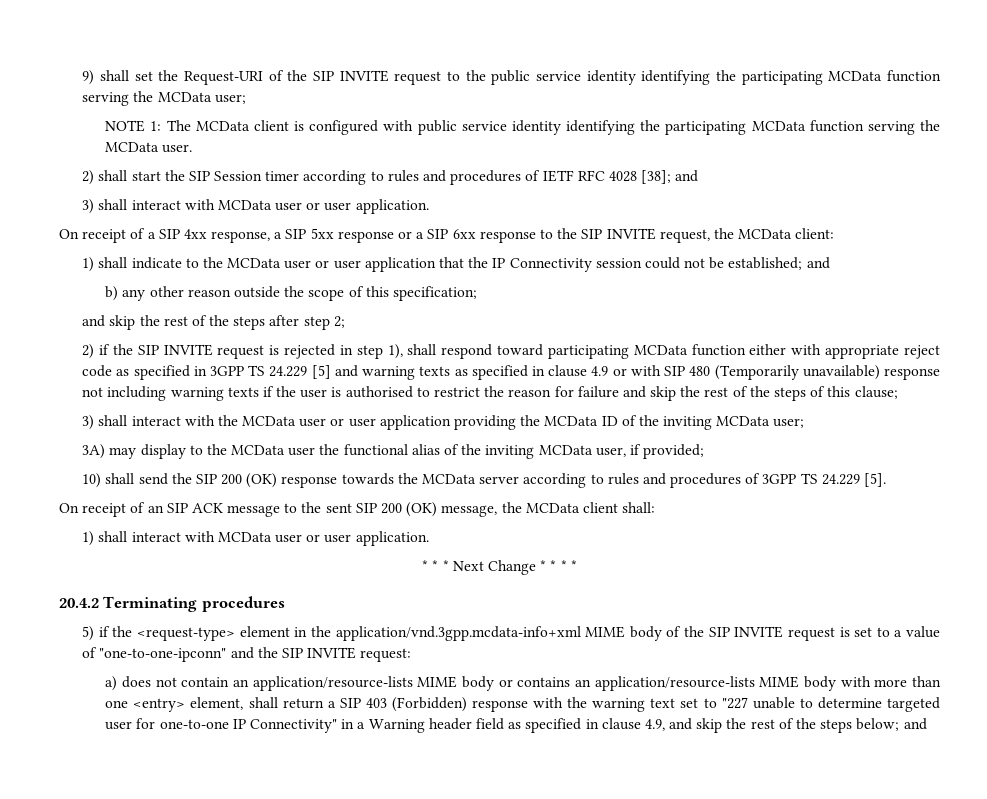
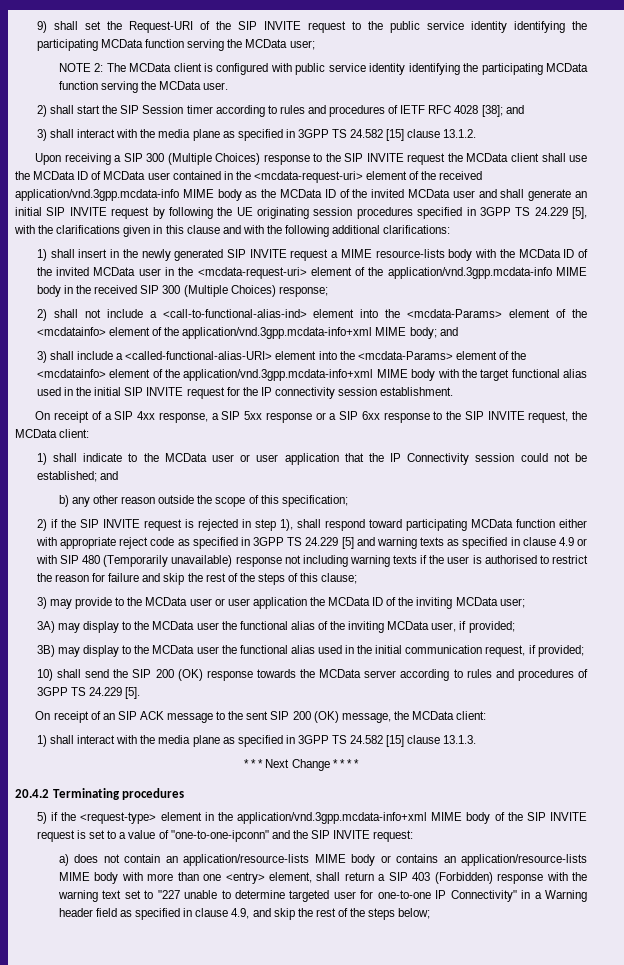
- NOTE 1: The MCData client is configured with public service identity identifying the participating MCData function serving the MCData user.
+ NOTE 2: The MCData client is configured with public service identity identifying the participating MCData function serving the MCData user.
- 3) shall interact with MCData user or user application.
+ 3) shall interact with the media plane as specified in 3GPP TS 24.582 [15] clause 13.1.2.
+ Upon receiving a SIP 300 (Multiple Choices) response to the SIP INVITE request the MCData client shall use the MCData ID of MCData user contained in the <mcdata-request-uri> element of the received application/vnd.3gpp.mcdata-info MIME body as the MCData ID of the invited MCData user and shall generate an initial SIP INVITE request by following the UE originating session procedures specified in 3GPP TS 24.229 [5], with the clarifications given in this clause and with the following additional clarifications:
+ 1) shall insert in the newly generated SIP INVITE request a MIME resource-lists body with the MCData ID of the invited MCData user in the <mcdata-request-uri> element of the application/vnd.3gpp.mcdata-info MIME body in the received SIP 300 (Multiple Choices) response;
+ 2) shall not include a <call-to-functional-alias-ind> element into the <mcdata-Params> element of the <mcdatainfo> element of the application/vnd.3gpp.mcdata-info+xml MIME body; and
+ 3) shall include a <called-functional-alias-URI> element into the <mcdata-Params> element of the <mcdatainfo> element of the application/vnd.3gpp.mcdata-info+xml MIME body with the target functional alias used in the initial SIP INVITE request for the IP connectivity session establishment.
- and skip the rest of the steps after step 2;
- 3) shall interact with the MCData user or user application providing the MCData ID of the inviting MCData user;
+ 3) may provide to the MCData user or user application the MCData ID of the inviting MCData user;
+ 3B) may display to the MCData user the functional alias used in the initial communication request, if provided;
- On receipt of an SIP ACK message to the sent SIP 200 (OK) message, the MCData client shall:
+ On receipt of an SIP ACK message to the sent SIP 200 (OK) message, the MCData client:
- 1) shall interact with MCData user or user application.
+ 1) shall interact with the media plane as specified in 3GPP TS 24.582 [15] clause 13.1.3.
- a) does not contain an application/resource-lists MIME body or contains an application/resource-lists MIME body with more than one <entry> element, shall return a SIP 403 (Forbidden) response with the warning text set to "227 unable to determine targeted user for one-to-one IP Connectivity" in a Warning header field as specified in clause 4.9, and skip the rest of the steps below; and
+ a) does not contain an application/resource-lists MIME body or contains an application/resource-lists MIME body with more than one <entry> element, shall return a SIP 403 (Forbidden) response with the warning text set to "227 unable to determine targeted user for one-to-one IP Connectivity" in a Warning header field as specified in clause 4.9, and skip the rest of the steps below;

